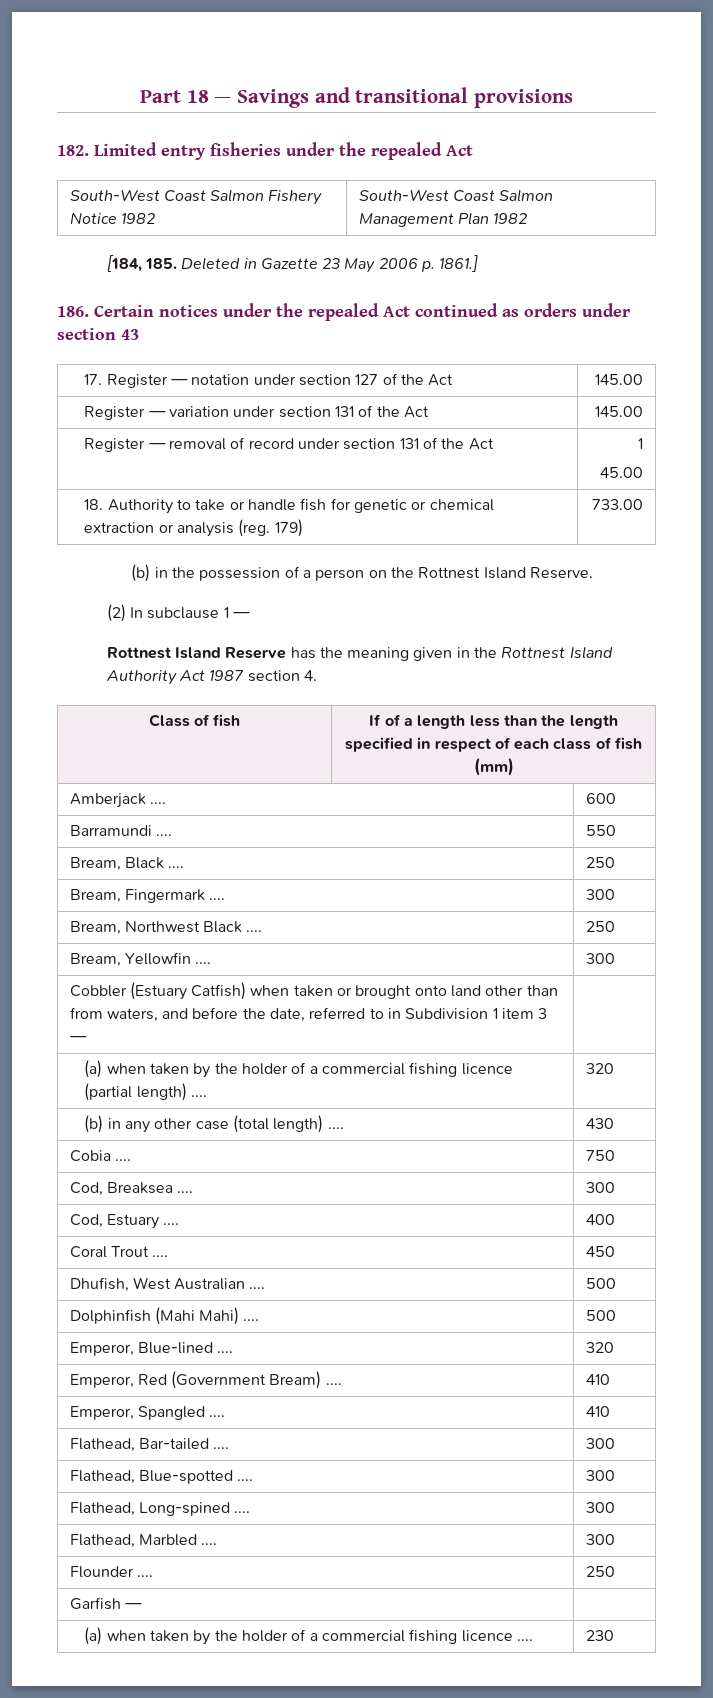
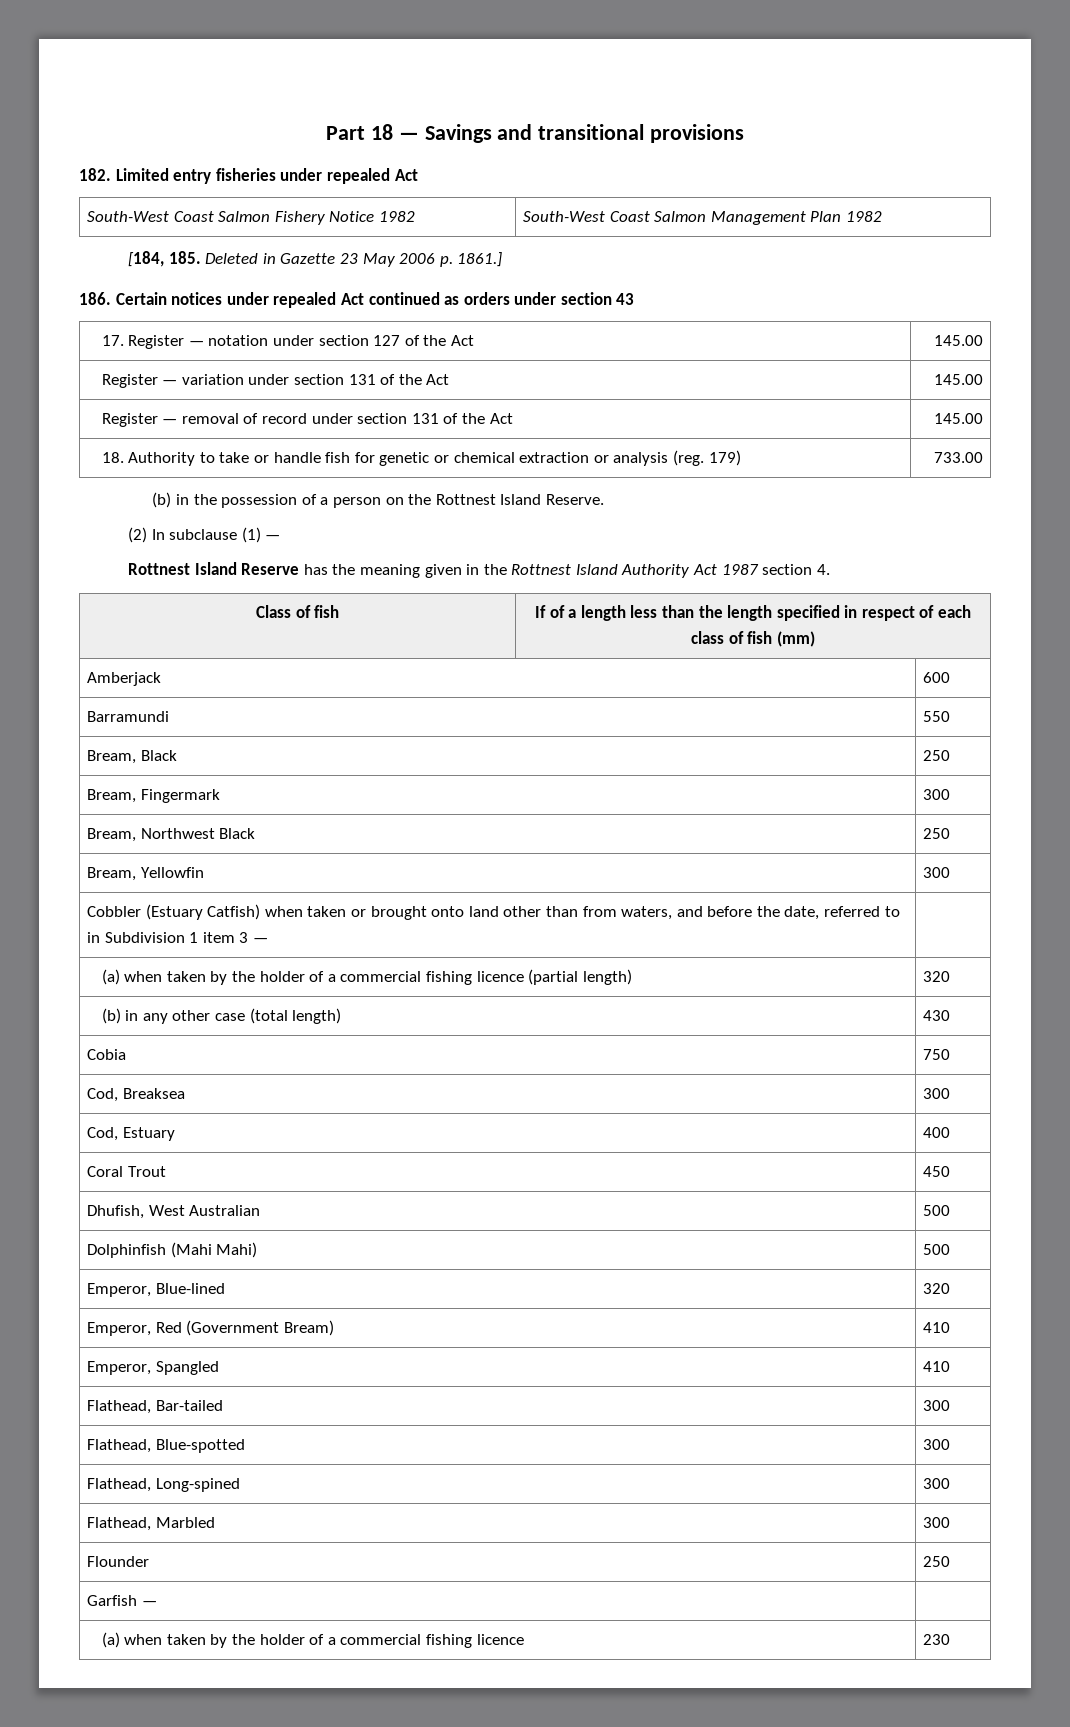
- 182. Limited entry fisheries under the repealed Act
+ 182. Limited entry fisheries under repealed Act
- 186. Certain notices under the repealed Act continued as orders under section 43
+ 186. Certain notices under repealed Act continued as orders under section 43
- Register — removal of record under section 131 of the Act | 1
- 45.00
+ Register — removal of record under section 131 of the Act | 145.00
- (2) In subclause 1 —
+ (2) In subclause (1) —
- Amberjack .... | 600
+ Amberjack | 600
- Barramundi .... | 550
+ Barramundi | 550
- Bream, Black .... | 250
+ Bream, Black | 250
- Bream, Fingermark .... | 300
+ Bream, Fingermark | 300
- Bream, Northwest Black .... | 250
+ Bream, Northwest Black | 250
- Bream, Yellowfin .... | 300
+ Bream, Yellowfin | 300
- (a) when taken by the holder of a commercial fishing licence (partial length) .... | 320
+ (a) when taken by the holder of a commercial fishing licence (partial length) | 320
- (b) in any other case (total length) .... | 430
+ (b) in any other case (total length) | 430
- Cobia .... | 750
+ Cobia | 750
- Cod, Breaksea .... | 300
+ Cod, Breaksea | 300
- Cod, Estuary .... | 400
+ Cod, Estuary | 400
- Coral Trout .... | 450
+ Coral Trout | 450
- Dhufish, West Australian .... | 500
+ Dhufish, West Australian | 500
- Dolphinfish (Mahi Mahi) .... | 500
+ Dolphinfish (Mahi Mahi) | 500
- Emperor, Blue-lined .... | 320
+ Emperor, Blue-lined | 320
- Emperor, Red (Government Bream) .... | 410
+ Emperor, Red (Government Bream) | 410
- Emperor, Spangled .... | 410
+ Emperor, Spangled | 410
- Flathead, Bar-tailed .... | 300
+ Flathead, Bar-tailed | 300
- Flathead, Blue-spotted .... | 300
+ Flathead, Blue-spotted | 300
- Flathead, Long-spined .... | 300
+ Flathead, Long-spined | 300
- Flathead, Marbled .... | 300
+ Flathead, Marbled | 300
- Flounder .... | 250
+ Flounder | 250
- (a) when taken by the holder of a commercial fishing licence .... | 230
+ (a) when taken by the holder of a commercial fishing licence | 230

